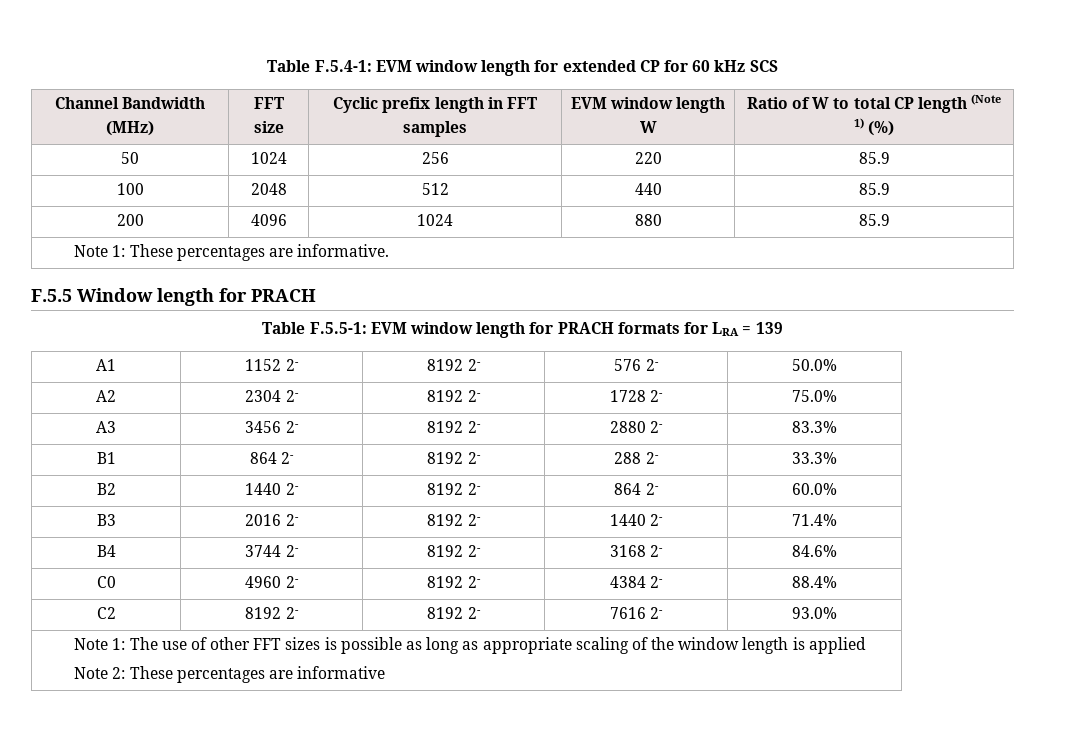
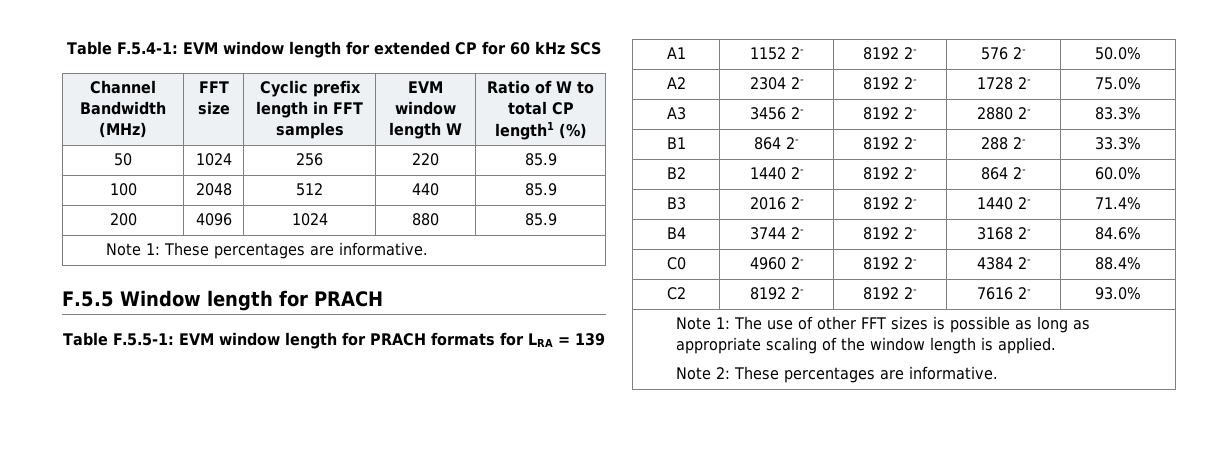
- Channel Bandwidth (MHz) | FFT size | Cyclic prefix length in FFT samples | EVM window length W | Ratio of W to total CP length (Note 1) (%)
+ Channel Bandwidth (MHz) | FFT size | Cyclic prefix length in FFT samples | EVM window length W | Ratio of W to total CP length1 (%)
- Note 1: The use of other FFT sizes is possible as long as appropriate scaling of the window length is applied
- Note 2: These percentages are informative
+ Note 1: The use of other FFT sizes is possible as long as appropriate scaling of the window length is applied.
+ Note 2: These percentages are informative.

